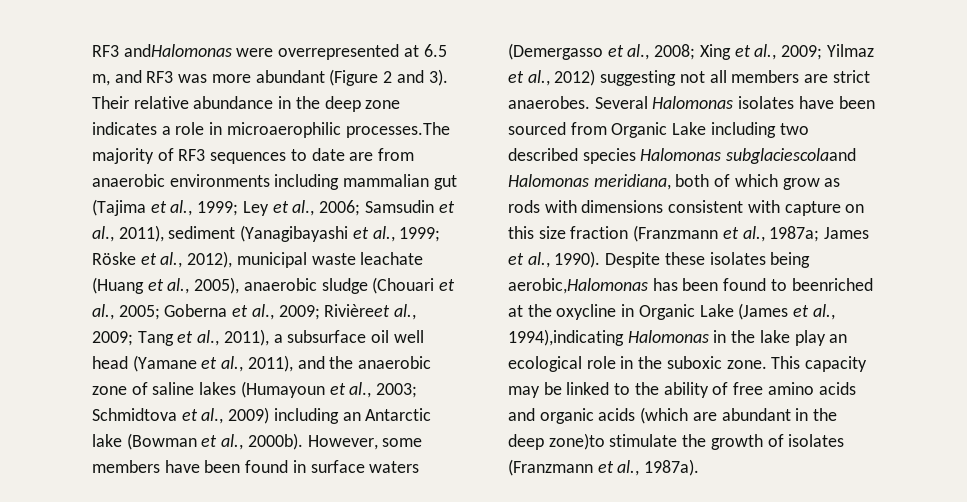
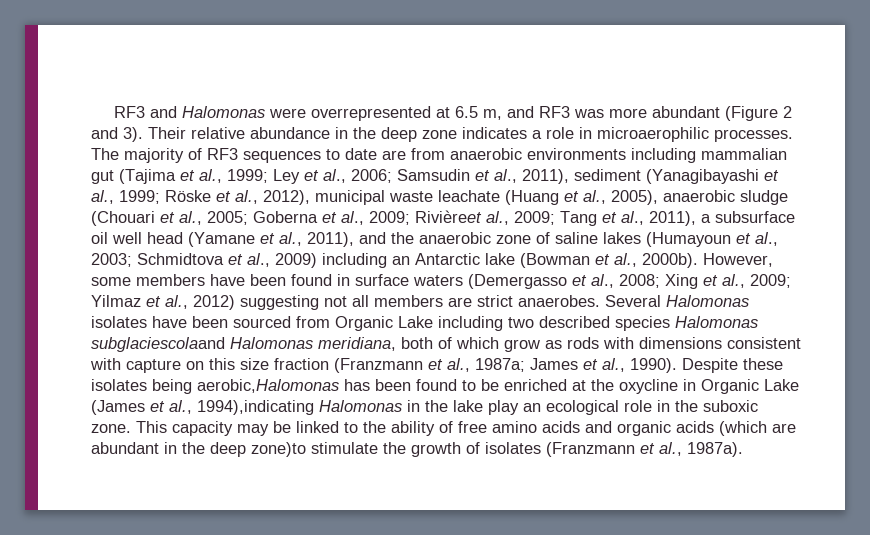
- RF3 andHalomonas were overrepresented at 6.5 m, and RF3 was more abundant (Figure 2 and 3).
+ RF3 and Halomonas were overrepresented at 6.5 m, and RF3 was more abundant (Figure 2 and 3).
- Their relative abundance in the deep zone indicates a role in microaerophilic processes.The majority of RF3 sequences to date are from anaerobic environments including mammalian gut (Tajima et al., 1999;
+ Their relative abundance in the deep zone indicates a role in microaerophilic processes. The majority of RF3 sequences to date are from anaerobic environments including mammalian gut (Tajima et al., 1999;
- Despite these isolates being aerobic,Halomonas has been found to beenriched at the oxycline in Organic Lake (James et al., 1994),indicating Halomonas in the lake play an ecological role in the suboxic zone.
+ Despite these isolates being aerobic,Halomonas has been found to be enriched at the oxycline in Organic Lake (James et al., 1994),indicating Halomonas in the lake play an ecological role in the suboxic zone.

